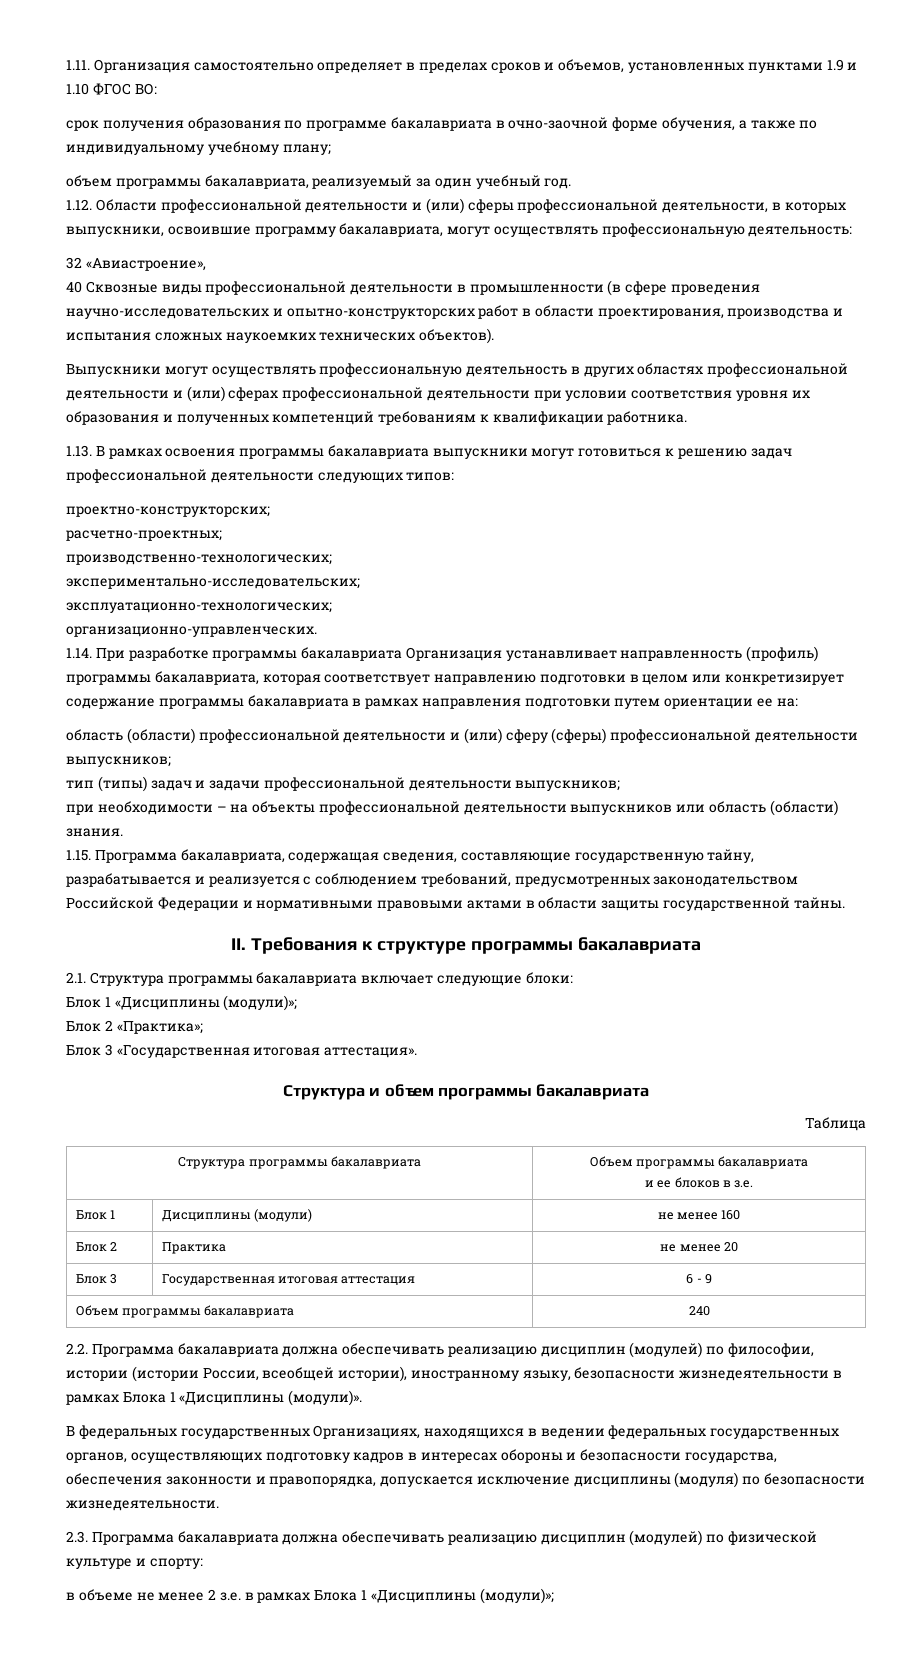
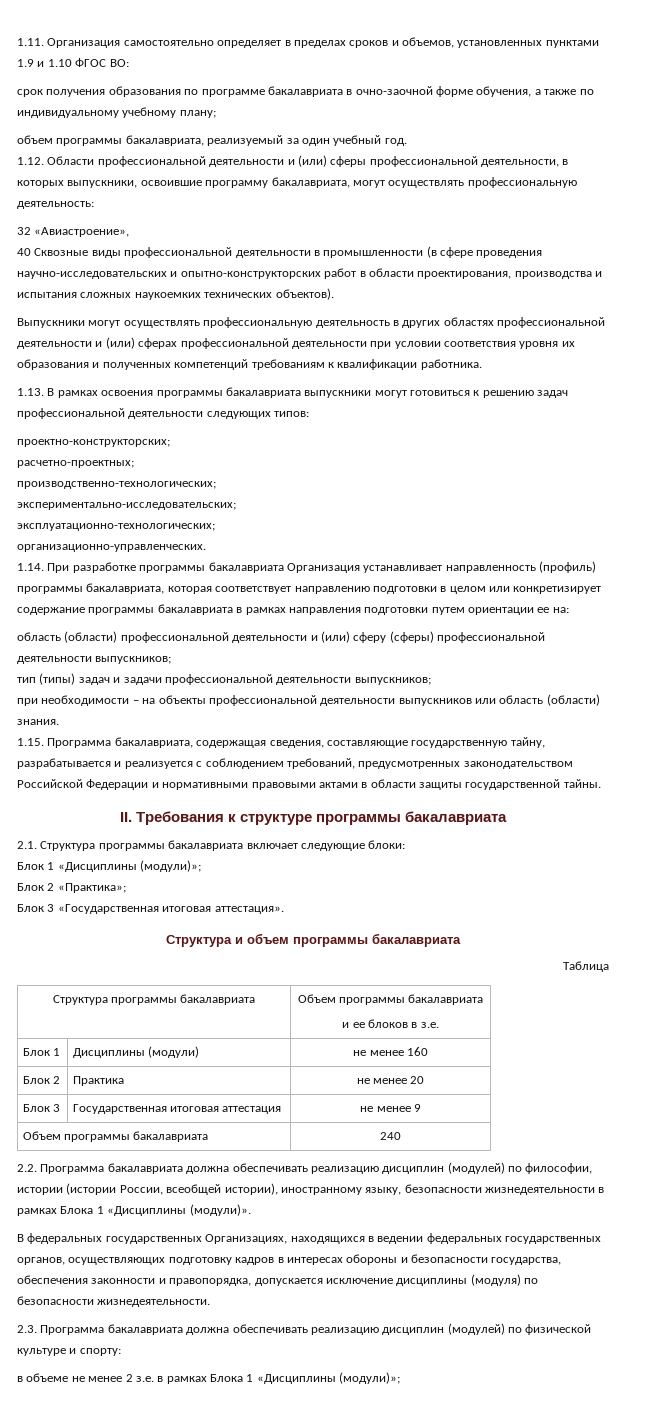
- Блок 3 | Государственная итоговая аттестация | 6 - 9
+ Блок 3 | Государственная итоговая аттестация | не менее 9

